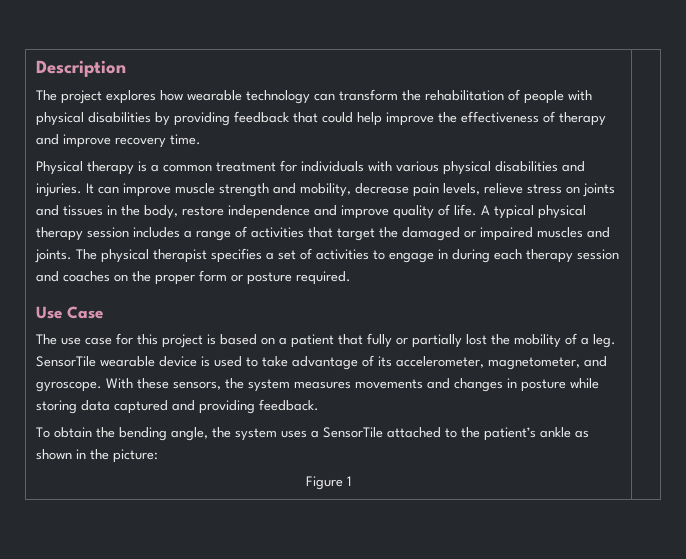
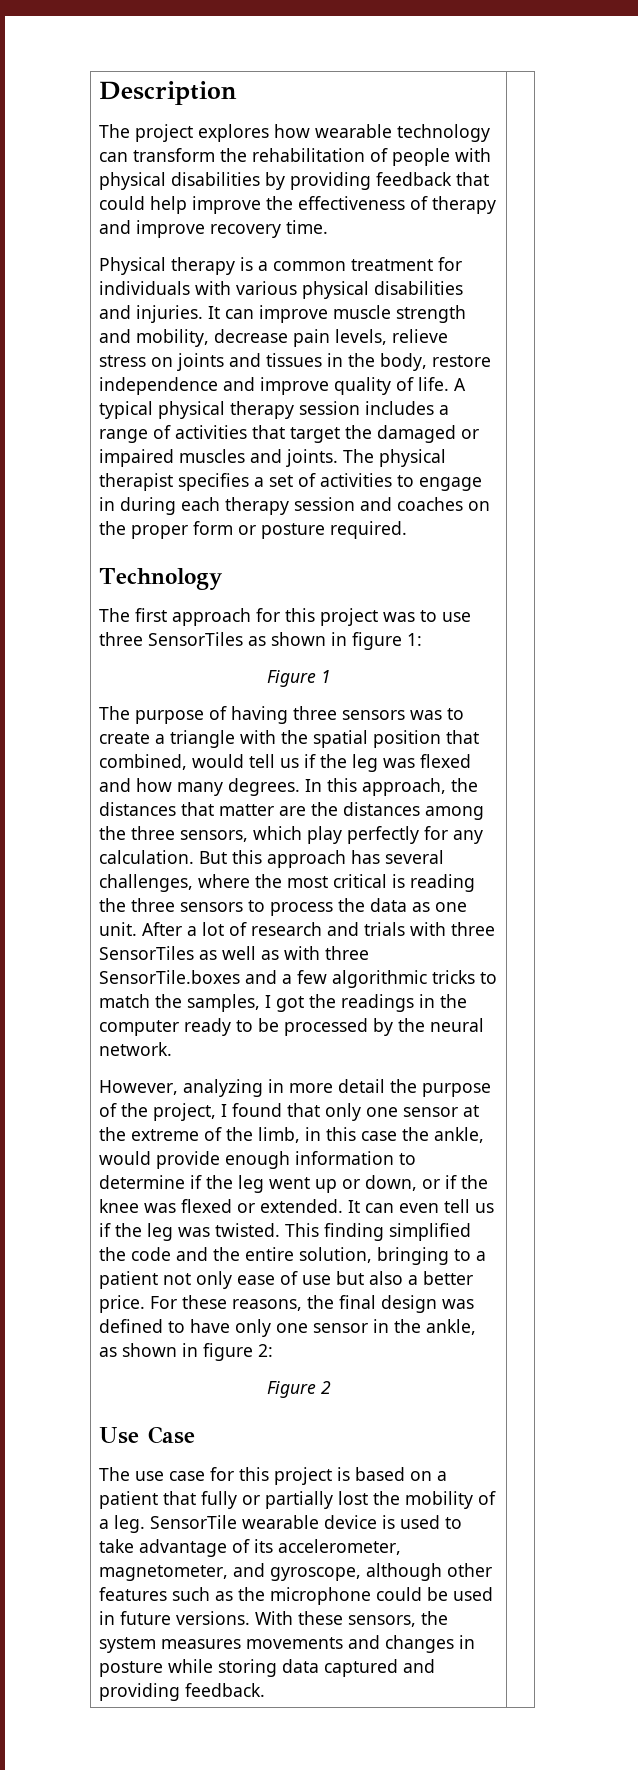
+ Technology
+ The first approach for this project was to use three SensorTiles as shown in figure 1:
+ Figure 1
+ The purpose of having three sensors was to create a triangle with the spatial position that combined, would tell us if the leg was flexed and how many degrees. In this approach, the distances that matter are the distances among the three sensors, which play perfectly for any calculation. But this approach has several challenges, where the most critical is reading the three sensors to process the data as one unit. After a lot of research and trials with three SensorTiles as well as with three SensorTile.boxes and a few algorithmic tricks to match the samples, I got the readings in the computer ready to be processed by the neural network.
+ However, analyzing in more detail the purpose of the project, I found that only one sensor at the extreme of the limb, in this case the ankle, would provide enough information to determine if the leg went up or down, or if the knee was flexed or extended. It can even tell us if the leg was twisted. This finding simplified the code and the entire solution, bringing to a patient not only ease of use but also a better price. For these reasons, the final design was defined to have only one sensor in the ankle, as shown in figure 2:
+ Figure 2
- SensorTile wearable device is used to take advantage of its accelerometer, magnetometer, and gyroscope.
+ SensorTile wearable device is used to take advantage of its accelerometer, magnetometer, and gyroscope, although other features such as the microphone could be used in future versions.
- To obtain the bending angle, the system uses a SensorTile attached to the patient’s ankle as shown in the picture:
- Figure 1

